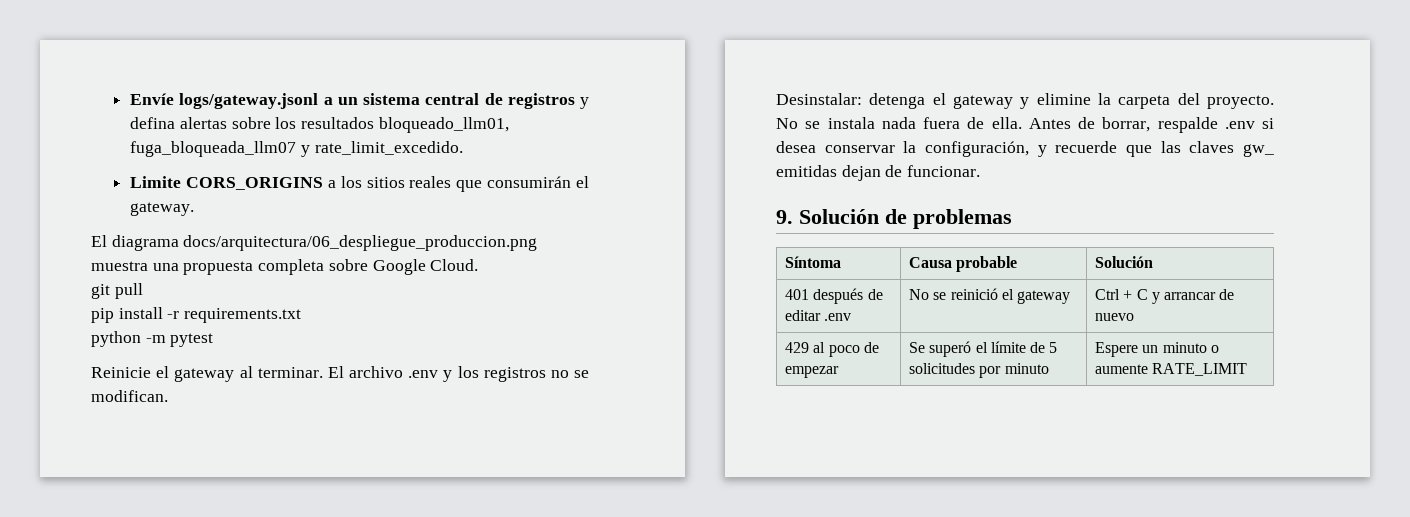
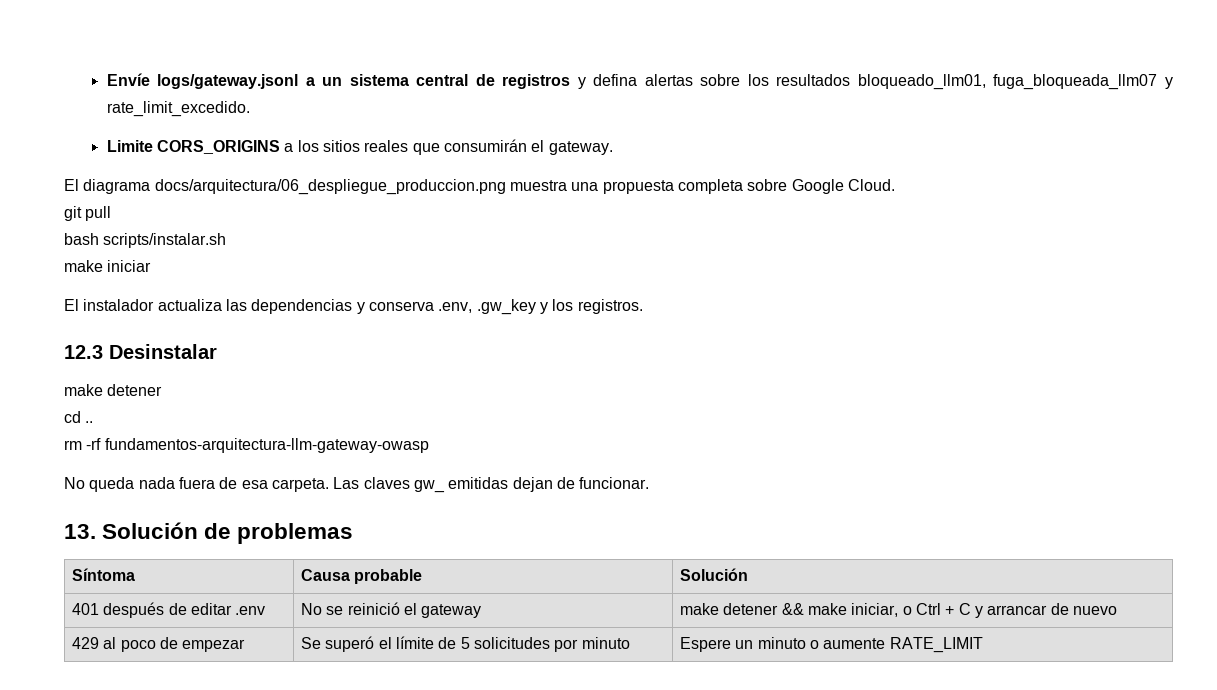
- pip install -r requirements.txt
- python -m pytest
- Reinicie el gateway al terminar. El archivo .env y los registros no se modifican.
- Desinstalar: detenga el gateway y elimine la carpeta del proyecto. No se instala nada fuera de ella. Antes de borrar, respalde .env si desea conservar la configuración, y recuerde que las claves gw_ emitidas dejan de funcionar.
+ bash scripts/instalar.sh
+ make iniciar
+ El instalador actualiza las dependencias y conserva .env, .gw_key y los registros.
+ 12.3 Desinstalar
+ make detener
+ cd ..
+ rm -rf fundamentos-arquitectura-llm-gateway-owasp
+ No queda nada fuera de esa carpeta. Las claves gw_ emitidas dejan de funcionar.
- 9. Solución de problemas
+ 13. Solución de problemas
- 401 después de editar .env | No se reinició el gateway | Ctrl + C y arrancar de nuevo
+ 401 después de editar .env | No se reinició el gateway | make detener && make iniciar, o Ctrl + C y arrancar de nuevo

